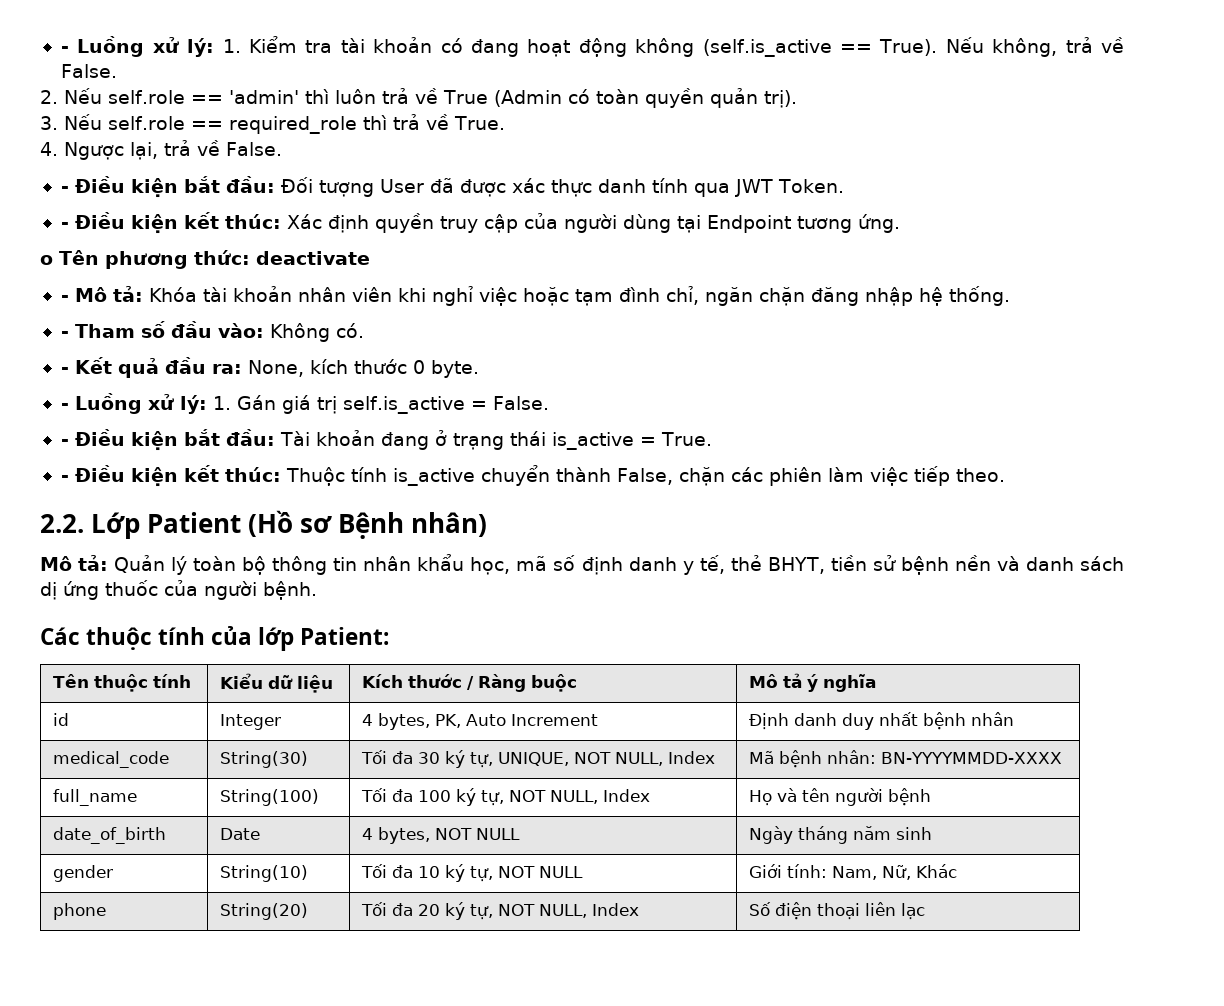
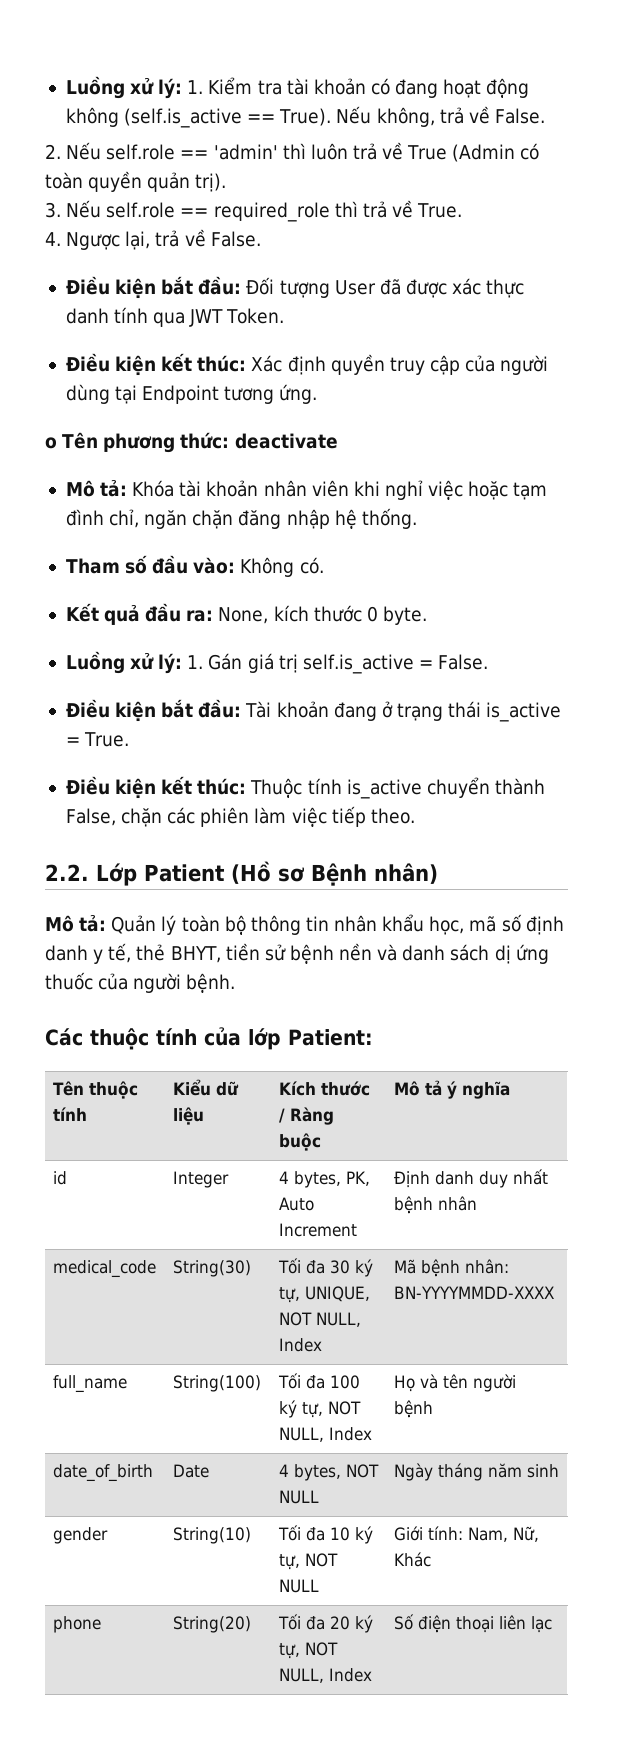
- - Luồng xử lý: 1. Kiểm tra tài khoản có đang hoạt động không (self.is_active == True).
+ Luồng xử lý: 1. Kiểm tra tài khoản có đang hoạt động không (self.is_active == True).
- - Điều kiện bắt đầu: Đối tượng User đã được xác thực danh tính qua JWT Token.
+ Điều kiện bắt đầu: Đối tượng User đã được xác thực danh tính qua JWT Token.
- - Điều kiện kết thúc: Xác định quyền truy cập của người dùng tại Endpoint tương ứng.
+ Điều kiện kết thúc: Xác định quyền truy cập của người dùng tại Endpoint tương ứng.
- - Mô tả: Khóa tài khoản nhân viên khi nghỉ việc hoặc tạm đình chỉ, ngăn chặn đăng nhập hệ thống.
+ Mô tả: Khóa tài khoản nhân viên khi nghỉ việc hoặc tạm đình chỉ, ngăn chặn đăng nhập hệ thống.
- - Tham số đầu vào: Không có.
+ Tham số đầu vào: Không có.
- - Kết quả đầu ra: None, kích thước 0 byte.
+ Kết quả đầu ra: None, kích thước 0 byte.
- - Luồng xử lý: 1. Gán giá trị self.is_active = False.
+ Luồng xử lý: 1. Gán giá trị self.is_active = False.
- - Điều kiện bắt đầu: Tài khoản đang ở trạng thái is_active = True.
+ Điều kiện bắt đầu: Tài khoản đang ở trạng thái is_active = True.
- - Điều kiện kết thúc: Thuộc tính is_active chuyển thành False, chặn các phiên làm việc tiếp theo.
+ Điều kiện kết thúc: Thuộc tính is_active chuyển thành False, chặn các phiên làm việc tiếp theo.

